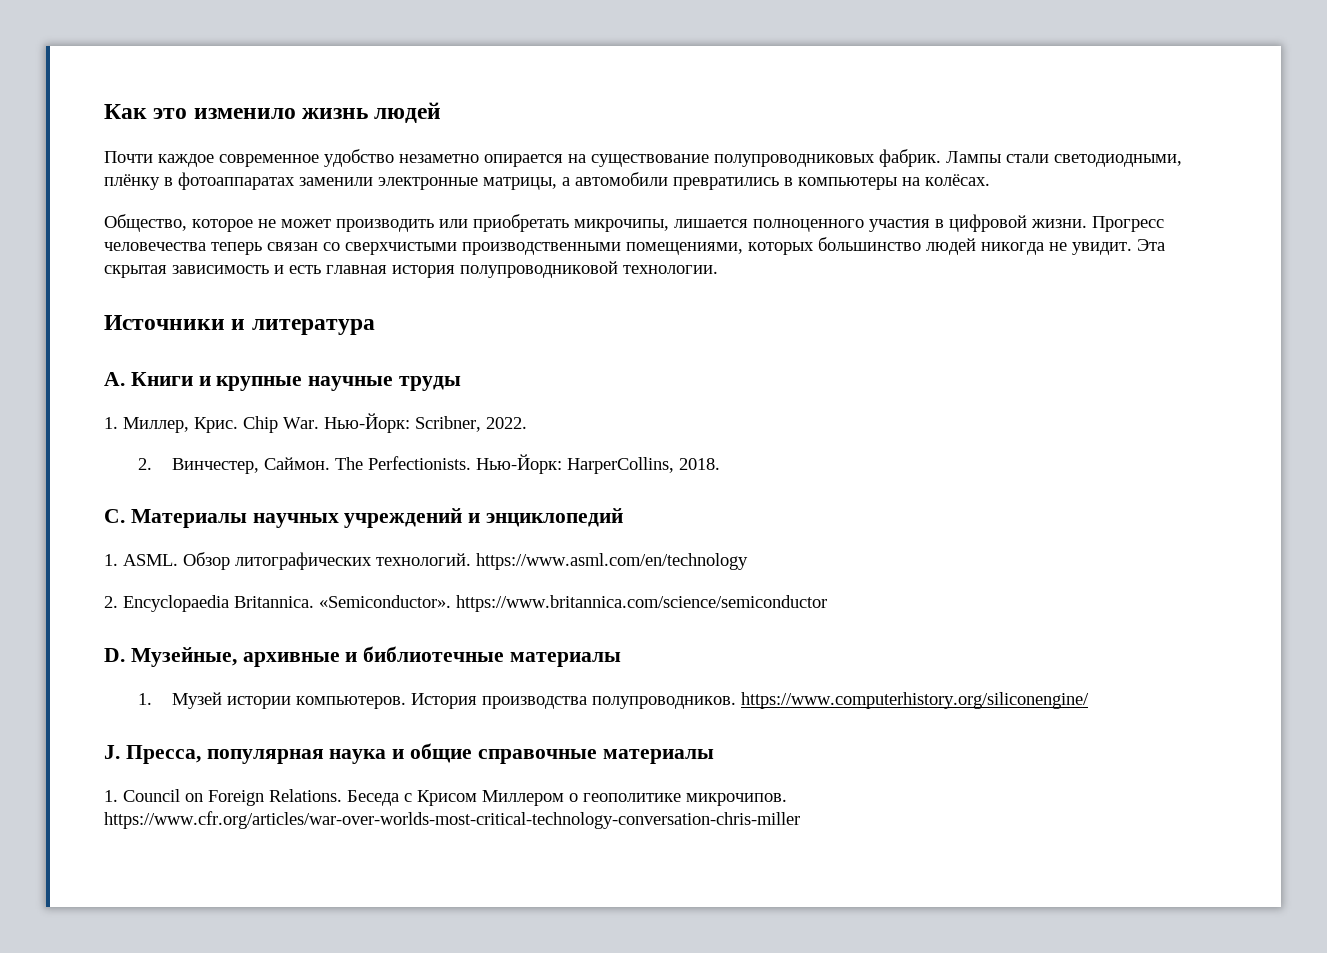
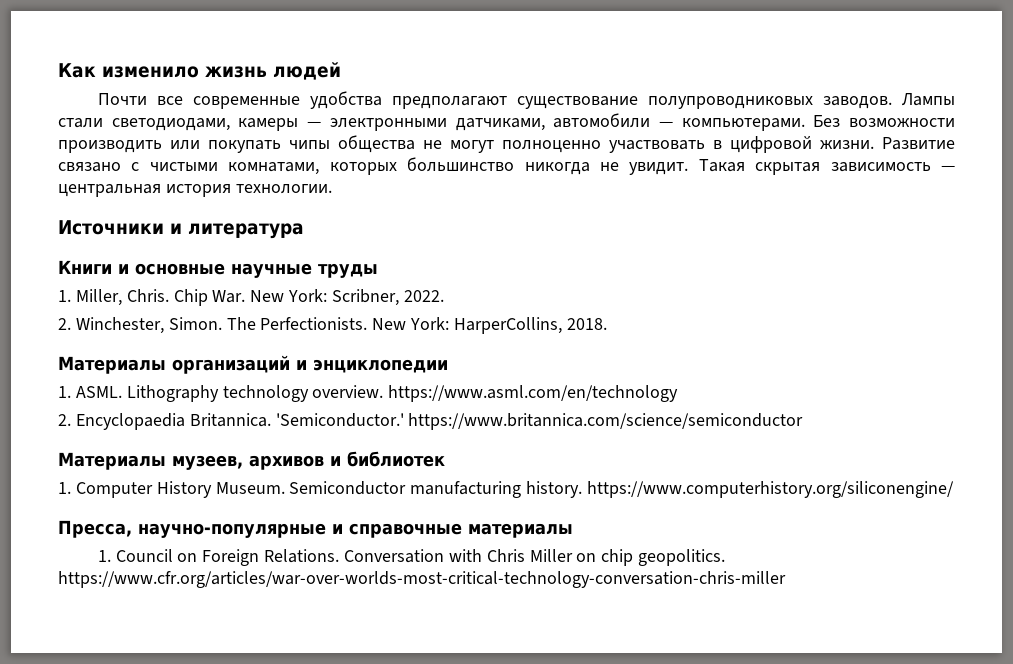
- Как это изменило жизнь людей
+ Как изменило жизнь людей
- Почти каждое современное удобство незаметно опирается на существование полупроводниковых фабрик.
+ Почти все современные удобства предполагают существование полупроводниковых заводов.
- Лампы стали светодиодными, плёнку в фотоаппаратах заменили электронные матрицы, а автомобили превратились в компьютеры на колёсах.
- Общество, которое не может производить или приобретать микрочипы, лишается полноценного участия в цифровой жизни. Прогресс человечества теперь связан со сверхчистыми производственными помещениями, которых большинство людей никогда не увидит.
+ Лампы стали светодиодами, камеры — электронными датчиками, автомобили — компьютерами. Без возможности производить или покупать чипы общества не могут полноценно участвовать в цифровой жизни. Развитие связано с чистыми комнатами, которых большинство никогда не увидит.
- Эта скрытая зависимость и есть главная история полупроводниковой технологии.
+ Такая скрытая зависимость — центральная история технологии.
- A. Книги и крупные научные труды
+ Книги и основные научные труды
- 1. Миллер, Крис. Chip War. Нью-Йорк: Scribner, 2022.
- 2. Винчестер, Саймон. The Perfectionists. Нью-Йорк: HarperCollins, 2018.
- C. Материалы научных учреждений и энциклопедий
+ 1. Miller, Chris. Chip War. New York: Scribner, 2022.
+ 2. Winchester, Simon. The Perfectionists. New York: HarperCollins, 2018.
+ Материалы организаций и энциклопедии
- Обзор литографических технологий. https://www.asml.com/en/technology
+ Lithography technology overview. https://www.asml.com/en/technology
- «Semiconductor». https://www.britannica.com/science/semiconductor
+ 'Semiconductor.' https://www.britannica.com/science/semiconductor
- D. Музейные, архивные и библиотечные материалы
- 1. Музей истории компьютеров. История производства полупроводников. https://www.computerhistory.org/siliconengine/
- J. Пресса, популярная наука и общие справочные материалы
+ Материалы музеев, архивов и библиотек
+ 1. Computer History Museum. Semiconductor manufacturing history. https://www.computerhistory.org/siliconengine/
+ Пресса, научно-популярные и справочные материалы
- Беседа с Крисом Миллером о геополитике микрочипов. https://www.cfr.org/articles/war-over-worlds-most-critical-technology-conversation-chris-miller
+ Conversation with Chris Miller on chip geopolitics. https://www.cfr.org/articles/war-over-worlds-most-critical-technology-conversation-chris-miller

